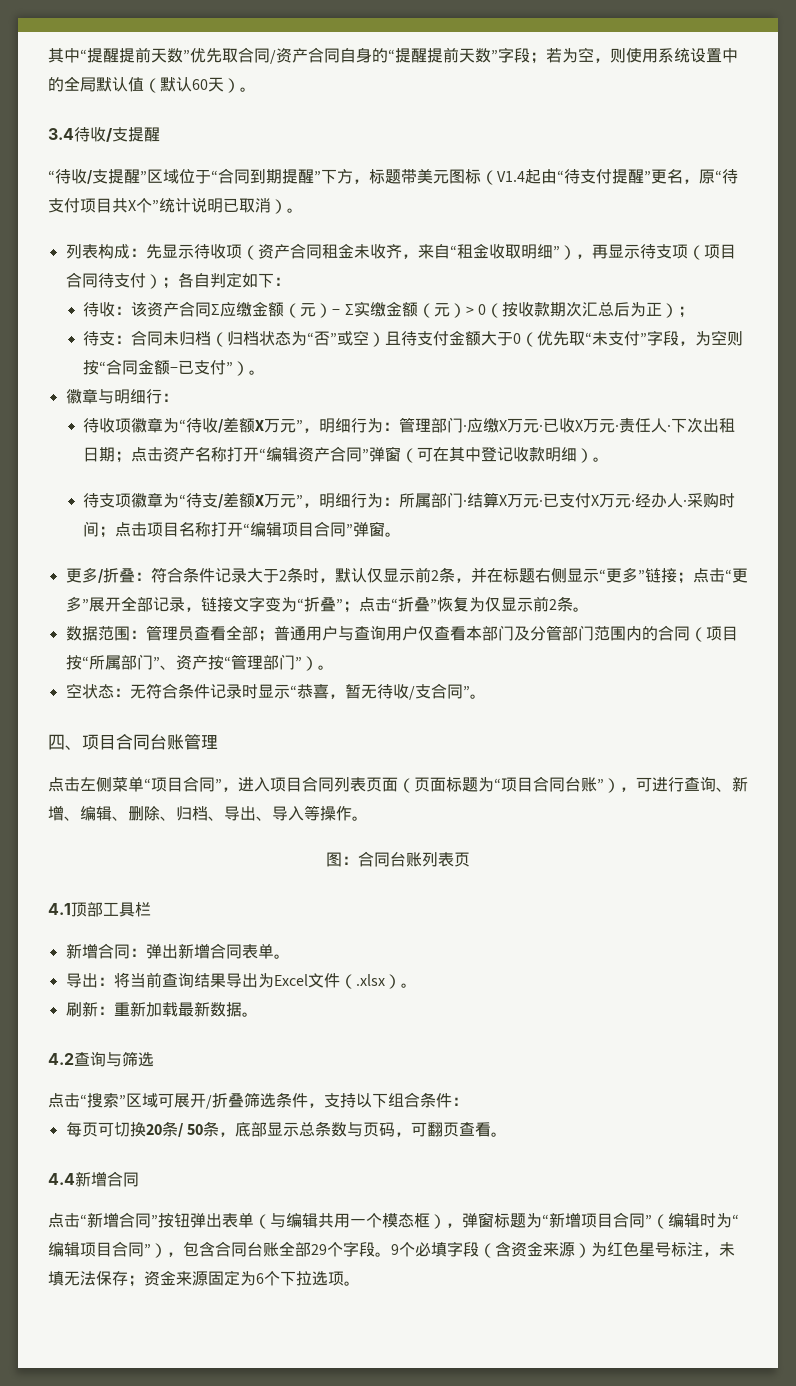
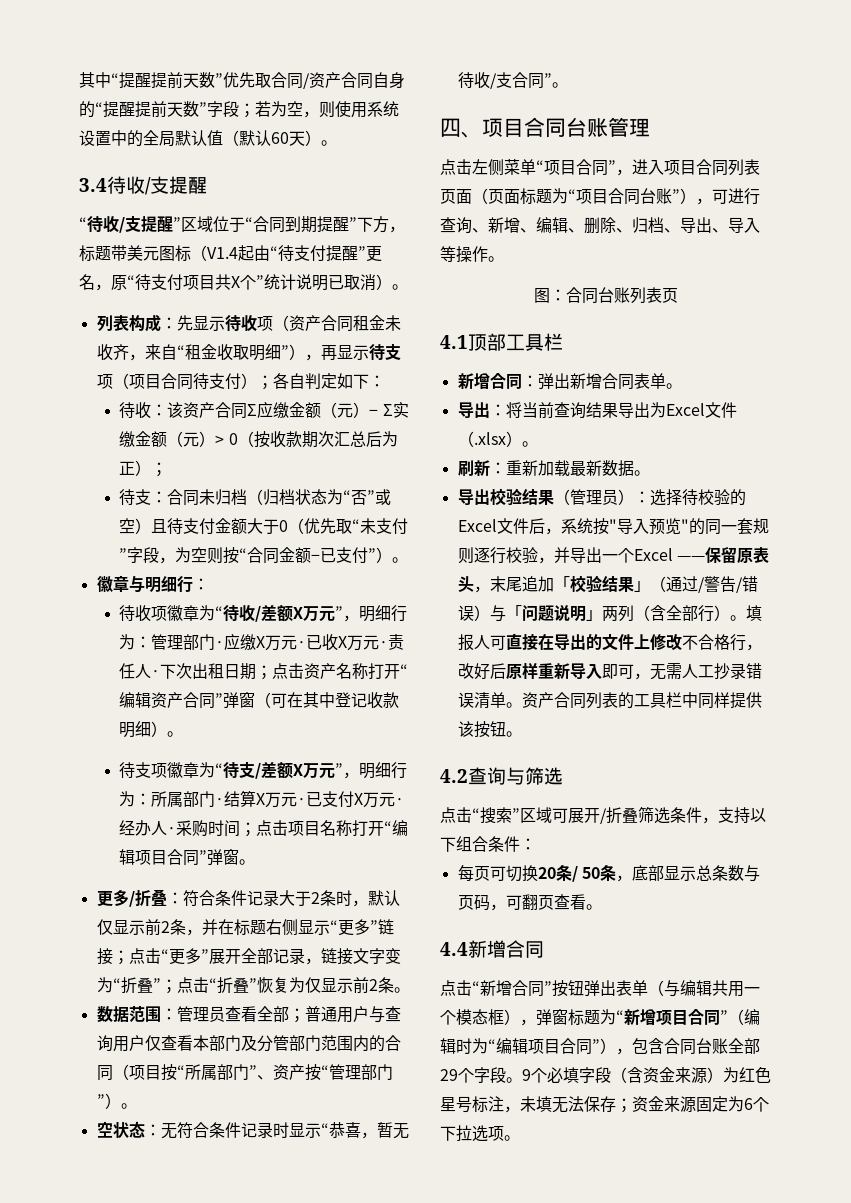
+ 导出校验结果（管理员）：选择待校验的Excel文件后，系统按"导入预览"的同一套规则逐行校验，并导出一个Excel ——保留原表头，末尾追加「校验结果」（通过/警告/错误）与「问题说明」两列（含全部行）。填报人可直接在导出的文件上修改不合格行，改好后原样重新导入即可，无需人工抄录错误清单。资产合同列表的工具栏中同样提供该按钮。

